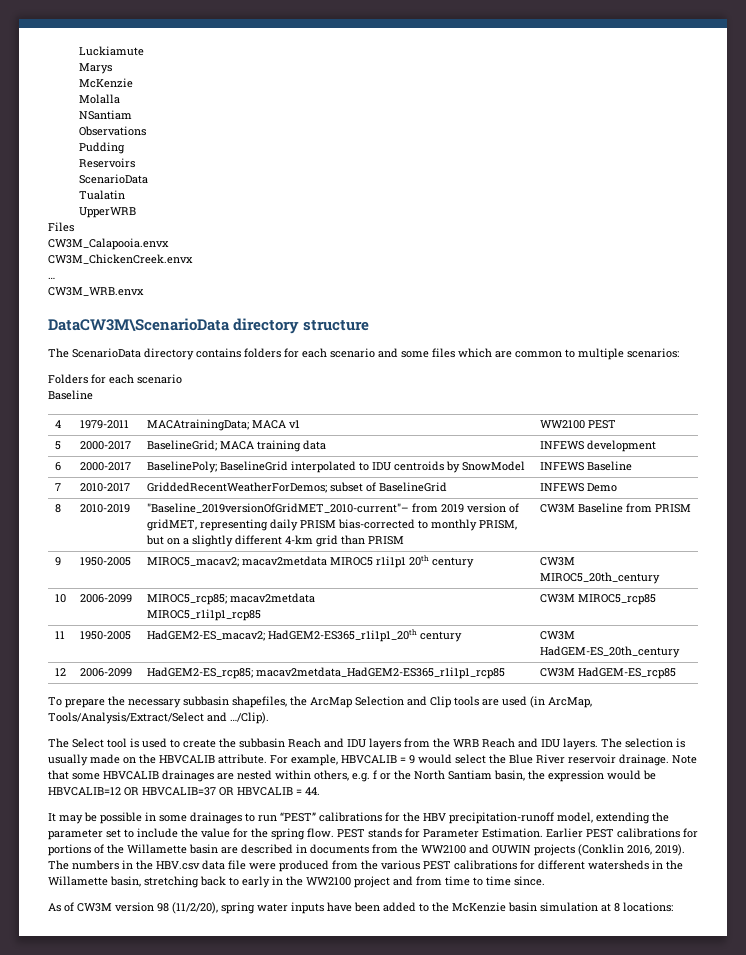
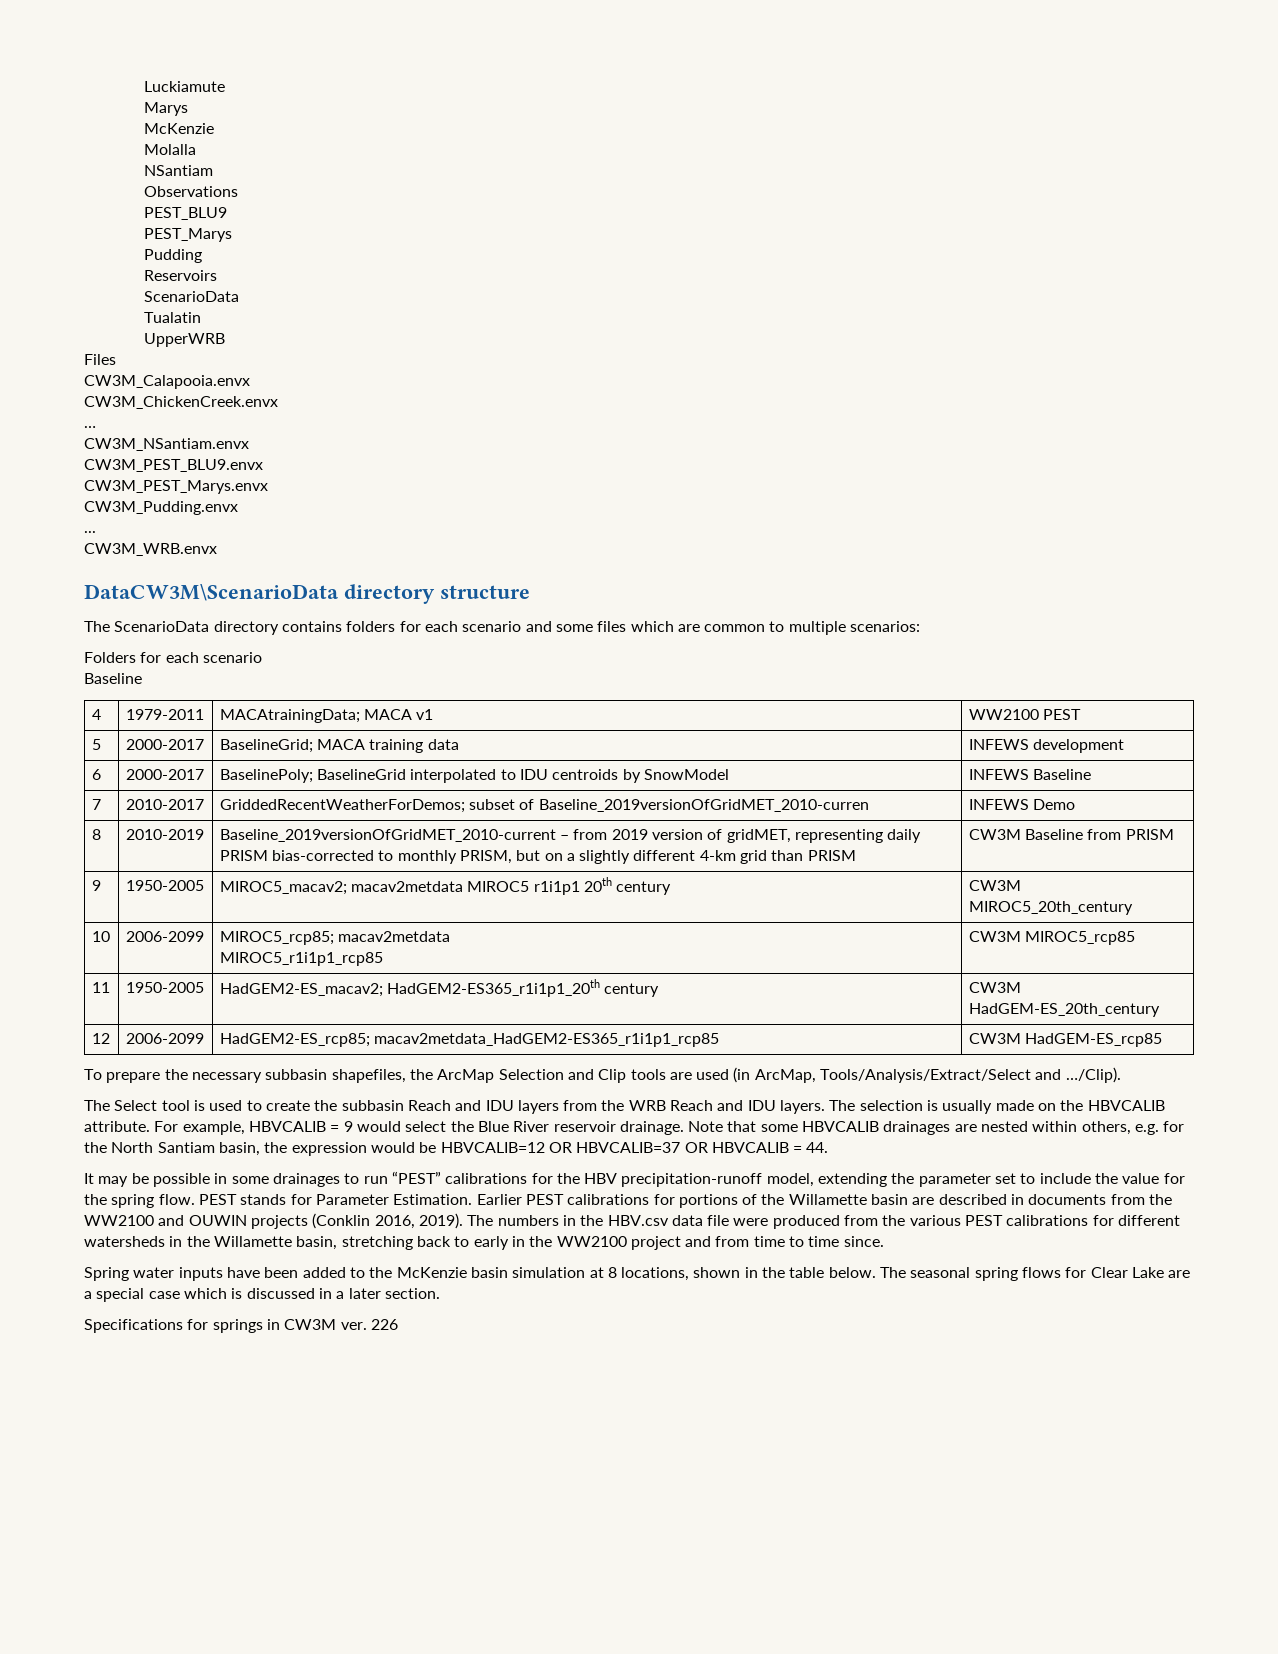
+ PEST_BLU9
+ PEST_Marys
+ CW3M_NSantiam.envx
+ CW3M_PEST_BLU9.envx
+ CW3M_PEST_Marys.envx
+ CW3M_Pudding.envx
+ ...
- 7 | 2010-2017 | GriddedRecentWeatherForDemos; subset of BaselineGrid | INFEWS Demo
+ 7 | 2010-2017 | GriddedRecentWeatherForDemos; subset of Baseline_2019versionOfGridMET_2010-curren | INFEWS Demo
- 8 | 2010-2019 | "Baseline_2019versionOfGridMET_2010-current"– from 2019 version of gridMET, representing daily PRISM bias-corrected to monthly PRISM, but on a slightly different 4-km grid than PRISM | CW3M Baseline from PRISM
+ 8 | 2010-2019 | Baseline_2019versionOfGridMET_2010-current – from 2019 version of gridMET, representing daily PRISM bias-corrected to monthly PRISM, but on a slightly different 4-km grid than PRISM | CW3M Baseline from PRISM
- Note that some HBVCALIB drainages are nested within others, e.g. f or the North Santiam basin, the expression would be HBVCALIB=12 OR HBVCALIB=37 OR HBVCALIB = 44.
+ Note that some HBVCALIB drainages are nested within others, e.g. for the North Santiam basin, the expression would be HBVCALIB=12 OR HBVCALIB=37 OR HBVCALIB = 44.
- As of CW3M version 98 (11/2/20), spring water inputs have been added to the McKenzie basin simulation at 8 locations:
+ Spring water inputs have been added to the McKenzie basin simulation at 8 locations, shown in the table below. The seasonal spring flows for Clear Lake are a special case which is discussed in a later section.
+ Specifications for springs in CW3M ver. 226

